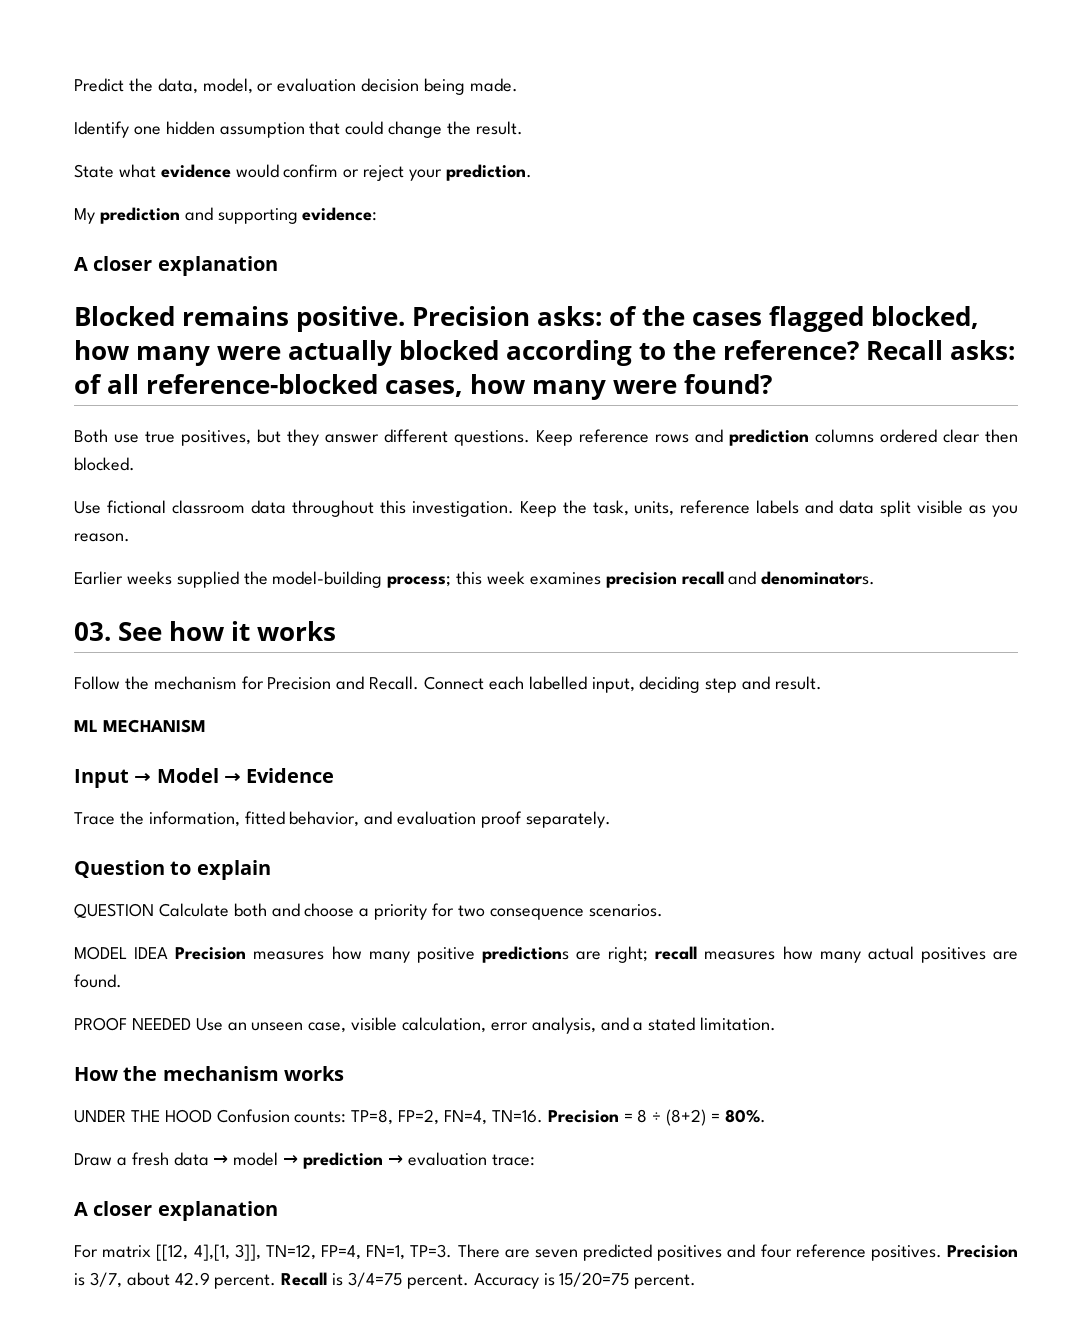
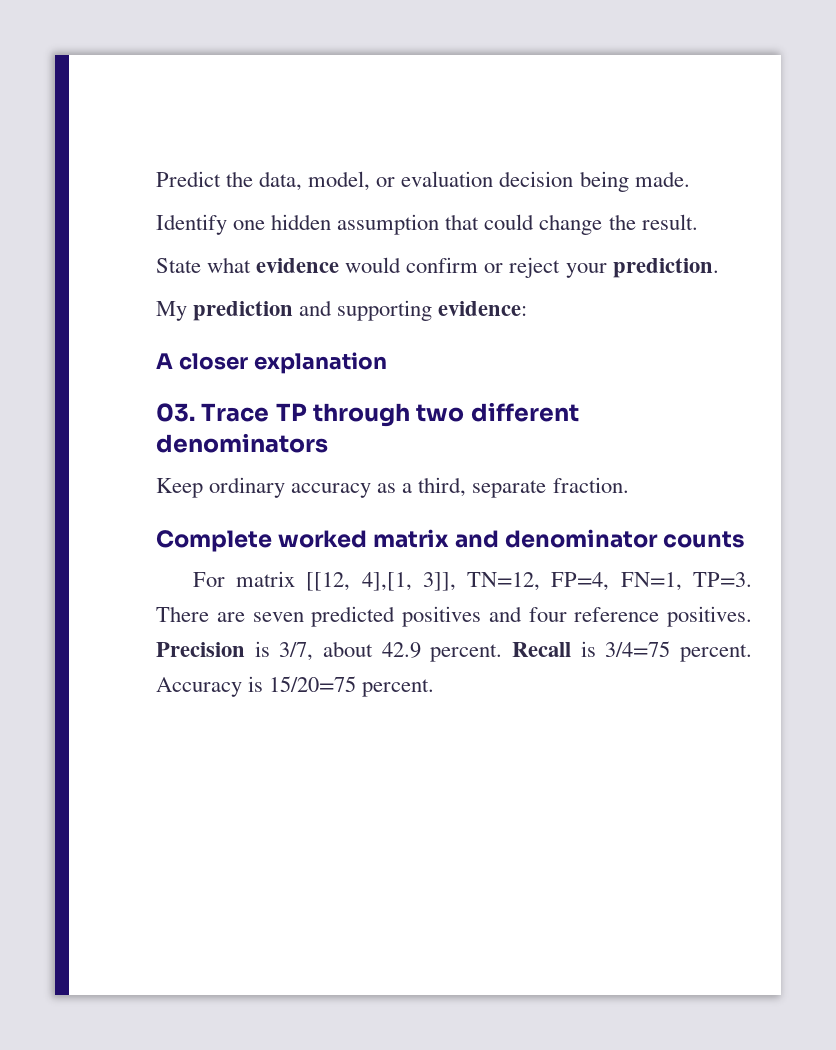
- Blocked remains positive. Precision asks: of the cases flagged blocked, how many were actually blocked according to the reference? Recall asks: of all reference-blocked cases, how many were found?
- Both use true positives, but they answer different questions. Keep reference rows and prediction columns ordered clear then blocked.
- Use fictional classroom data throughout this investigation. Keep the task, units, reference labels and data split visible as you reason.
- Earlier weeks supplied the model-building process; this week examines precision recall and denominators.
- 03. See how it works
- Follow the mechanism for Precision and Recall. Connect each labelled input, deciding step and result.
- ML MECHANISM
- Input → Model → Evidence
- Trace the information, fitted behavior, and evaluation proof separately.
- Question to explain
- QUESTION Calculate both and choose a priority for two consequence scenarios.
- MODEL IDEA Precision measures how many positive predictions are right; recall measures how many actual positives are found.
- PROOF NEEDED Use an unseen case, visible calculation, error analysis, and a stated limitation.
- How the mechanism works
- UNDER THE HOOD Confusion counts: TP=8, FP=2, FN=4, TN=16. Precision = 8 ÷ (8+2) = 80%.
- Draw a fresh data → model → prediction → evaluation trace:
- A closer explanation
+ 03. Trace TP through two different denominators
+ Keep ordinary accuracy as a third, separate fraction.
+ Complete worked matrix and denominator counts

